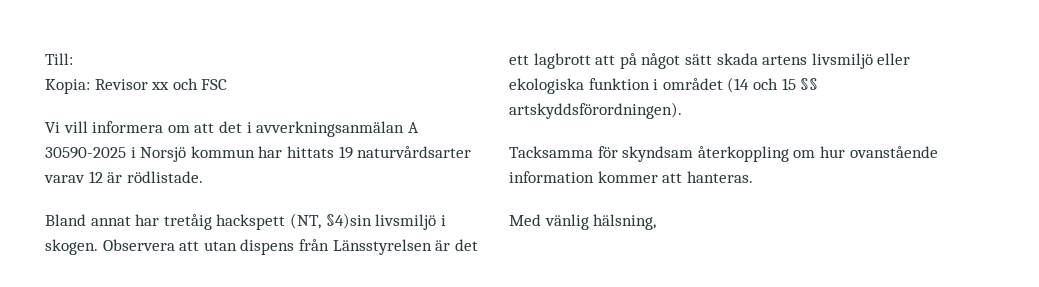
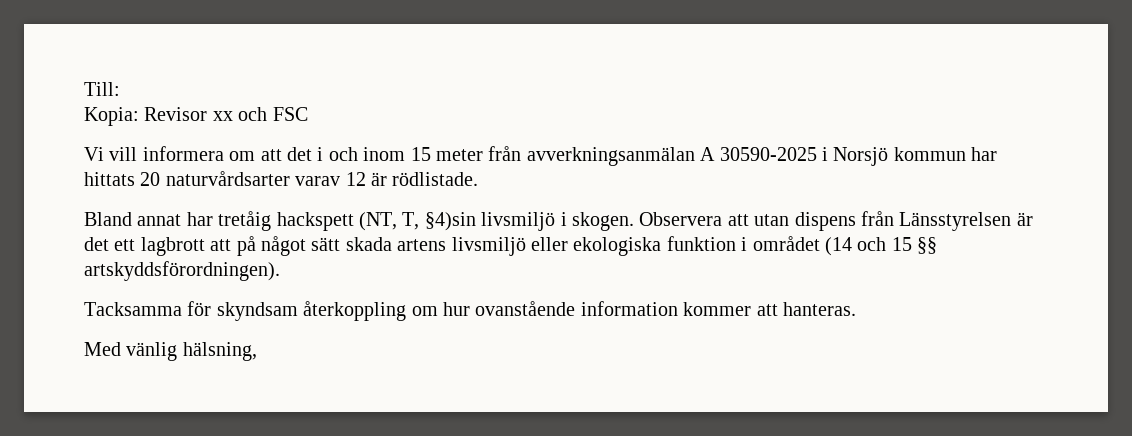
- Vi vill informera om att det i avverkningsanmälan A 30590-2025 i Norsjö kommun har hittats 19 naturvårdsarter varav 12 är rödlistade.
+ Vi vill informera om att det i och inom 15 meter från avverkningsanmälan A 30590-2025 i Norsjö kommun har hittats 20 naturvårdsarter varav 12 är rödlistade.
- Bland annat har tretåig hackspett (NT, §4)sin livsmiljö i skogen.
+ Bland annat har tretåig hackspett (NT, T, §4)sin livsmiljö i skogen.

